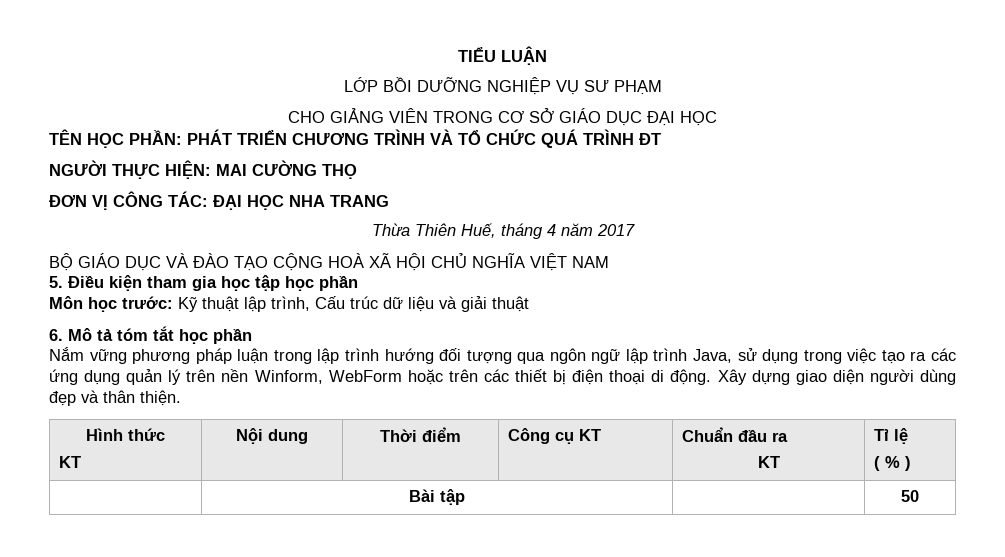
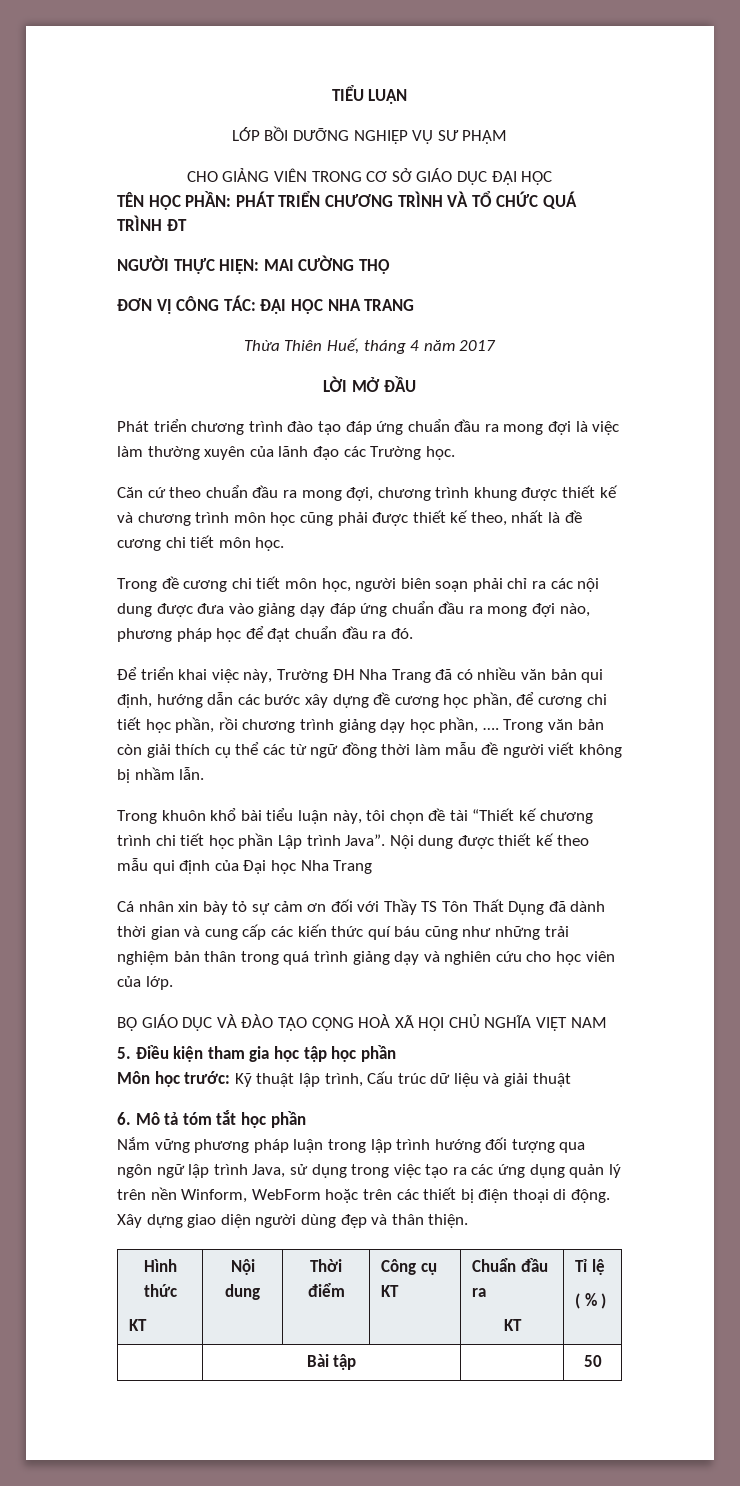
+ LỜI MỞ ĐẦU
+ Phát triển chương trình đào tạo đáp ứng chuẩn đầu ra mong đợi là việc làm thường xuyên của lãnh đạo các Trường học.
+ Căn cứ theo chuẩn đầu ra mong đợi, chương trình khung được thiết kế và chương trình môn học cũng phải được thiết kế theo, nhất là đề cương chi tiết môn học.
+ Trong đề cương chi tiết môn học, người biên soạn phải chỉ ra các nội dung được đưa vào giảng dạy đáp ứng chuẩn đầu ra mong đợi nào, phương pháp học để đạt chuẩn đầu ra đó.
+ Để triển khai việc này, Trường ĐH Nha Trang đã có nhiều văn bản qui định, hướng dẫn các bước xây dựng đề cương học phần, để cương chi tiết học phần, rồi chương trình giảng dạy học phần, …. Trong văn bản còn giải thích cụ thể các từ ngữ đồng thời làm mẫu đề người viết không bị nhầm lẫn.
+ Trong khuôn khổ bài tiểu luận này, tôi chọn đề tài “Thiết kế chương trình chi tiết học phần Lập trình Java”. Nội dung được thiết kế theo mẫu qui định của Đại học Nha Trang
+ Cá nhân xin bày tỏ sự cảm ơn đối với Thầy TS Tôn Thất Dụng đã dành thời gian và cung cấp các kiến thức quí báu cũng như những trải nghiệm bản thân trong quá trình giảng dạy và nghiên cứu cho học viên của lớp.

